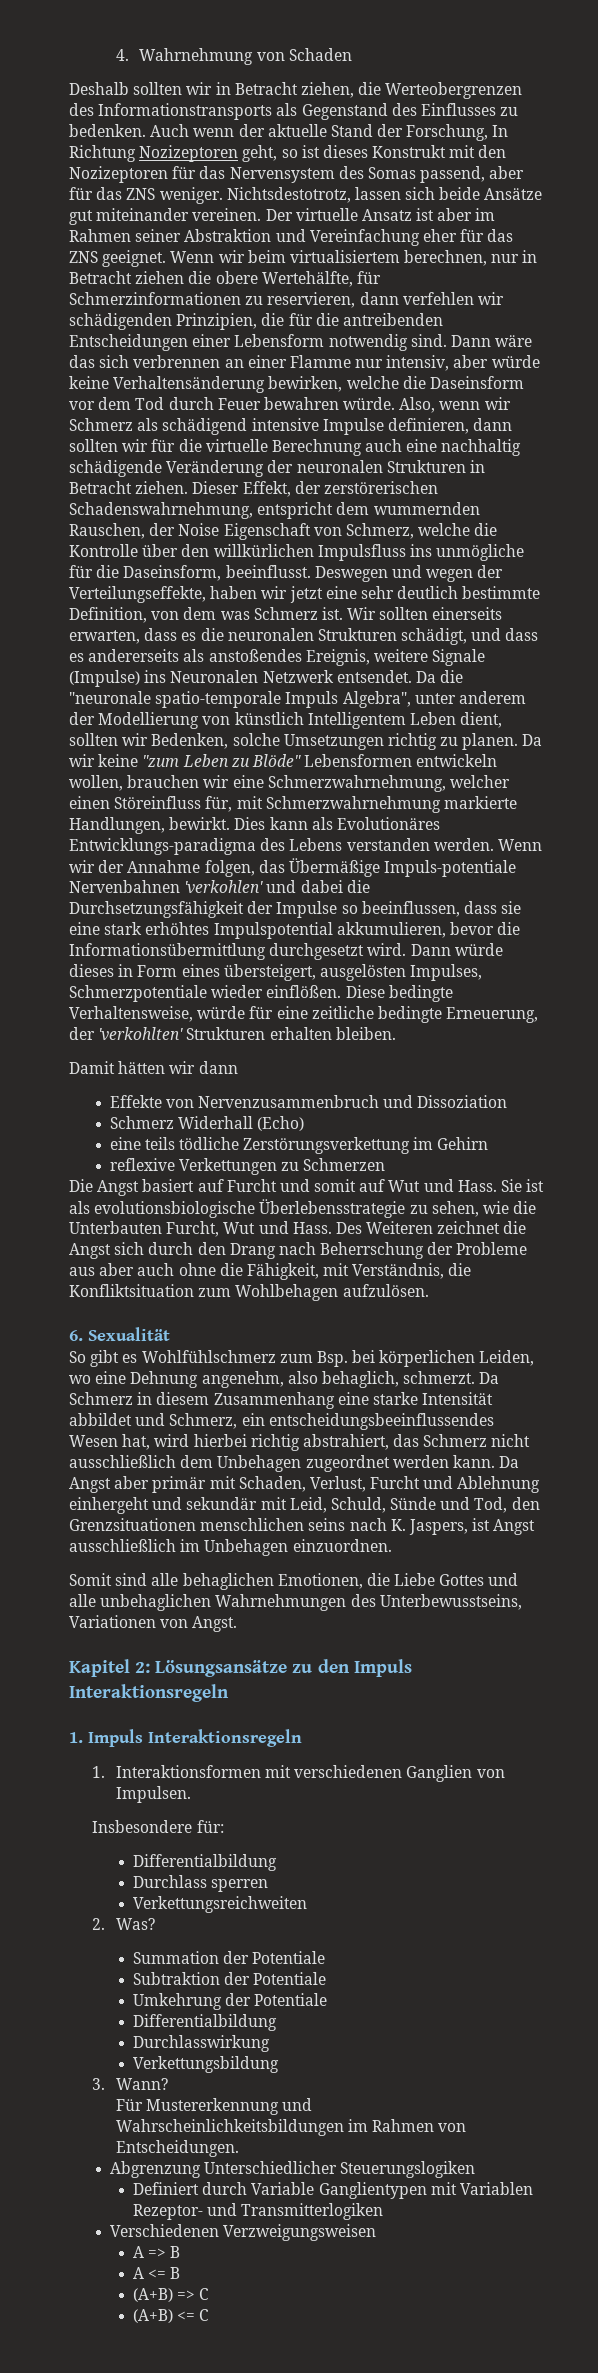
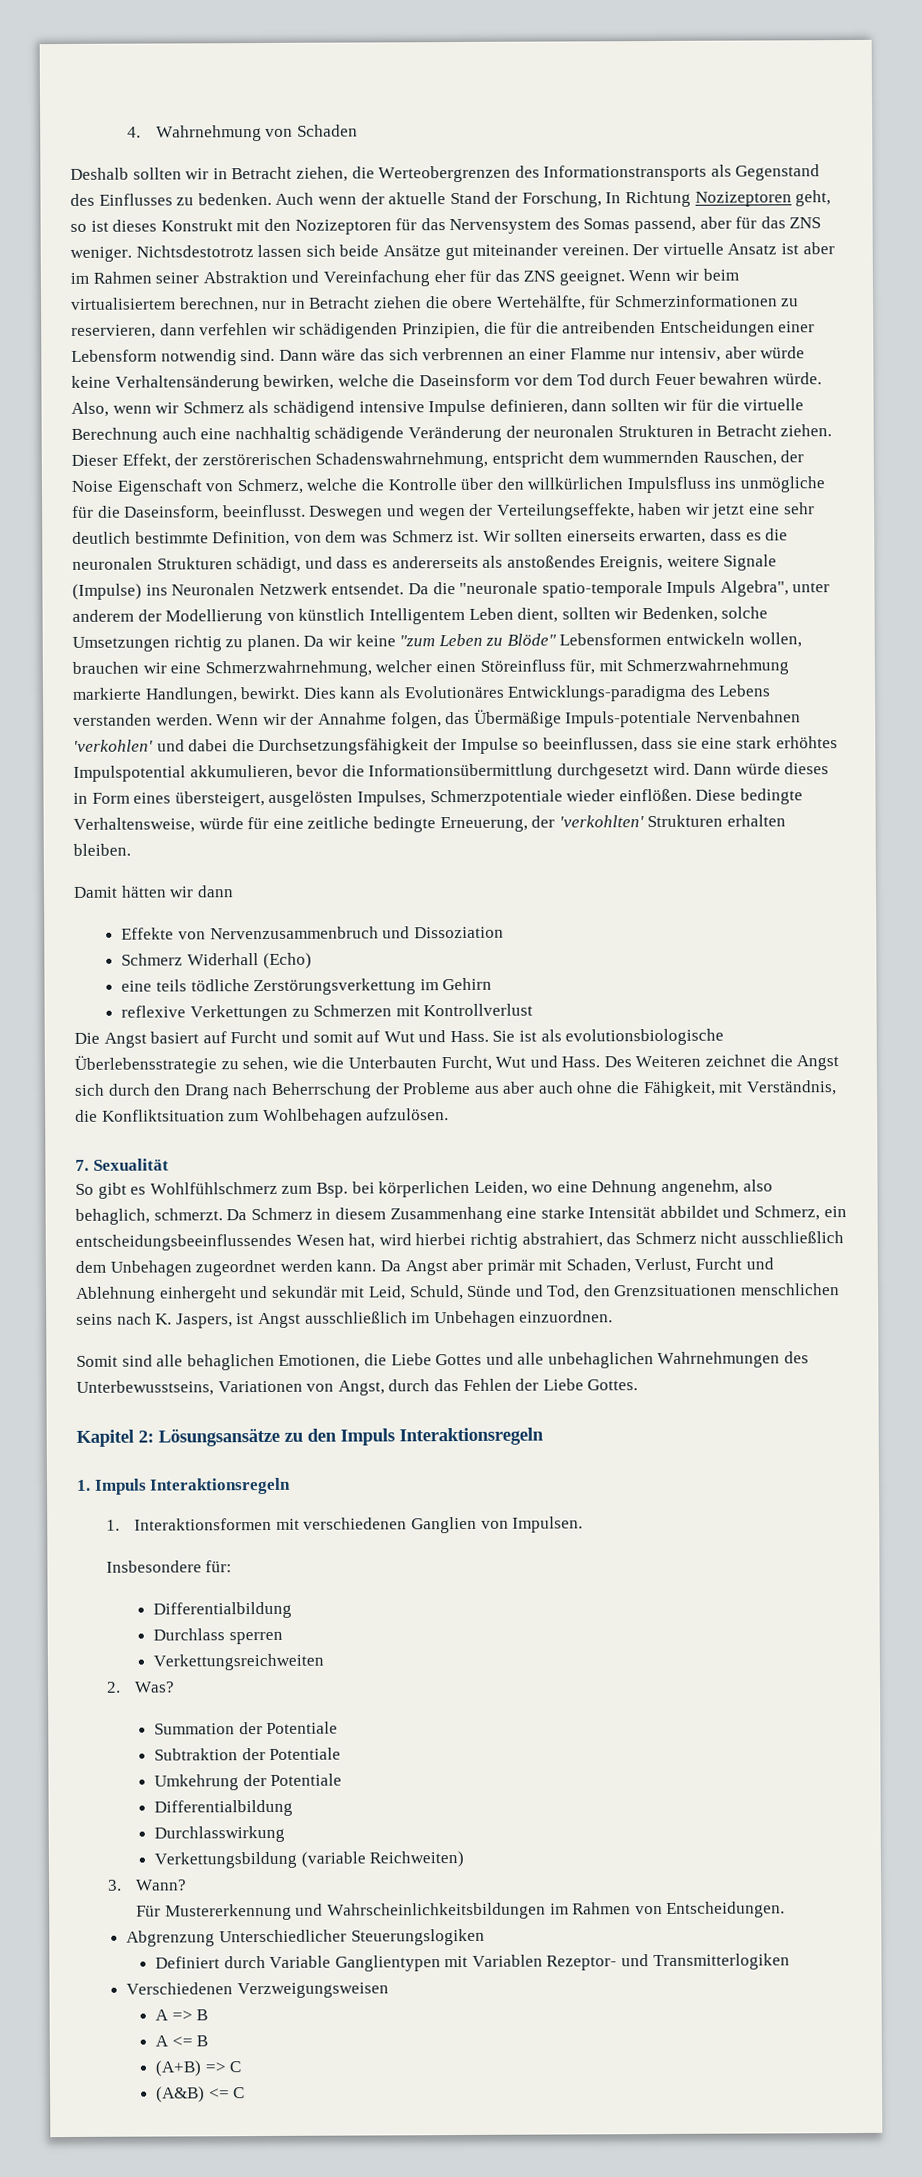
- Nichtsdestotrotz, lassen sich beide Ansätze gut miteinander vereinen.
+ Nichtsdestotrotz lassen sich beide Ansätze gut miteinander vereinen.
- reflexive Verkettungen zu Schmerzen
+ reflexive Verkettungen zu Schmerzen mit Kontrollverlust
- 6. Sexualität
+ 7. Sexualität
- Somit sind alle behaglichen Emotionen, die Liebe Gottes und alle unbehaglichen Wahrnehmungen des Unterbewusstseins, Variationen von Angst.
+ Somit sind alle behaglichen Emotionen, die Liebe Gottes und alle unbehaglichen Wahrnehmungen des Unterbewusstseins, Variationen von Angst, durch das Fehlen der Liebe Gottes.
- Verkettungsbildung
+ Verkettungsbildung (variable Reichweiten)
- (A+B) <= C
+ (A&B) <= C

